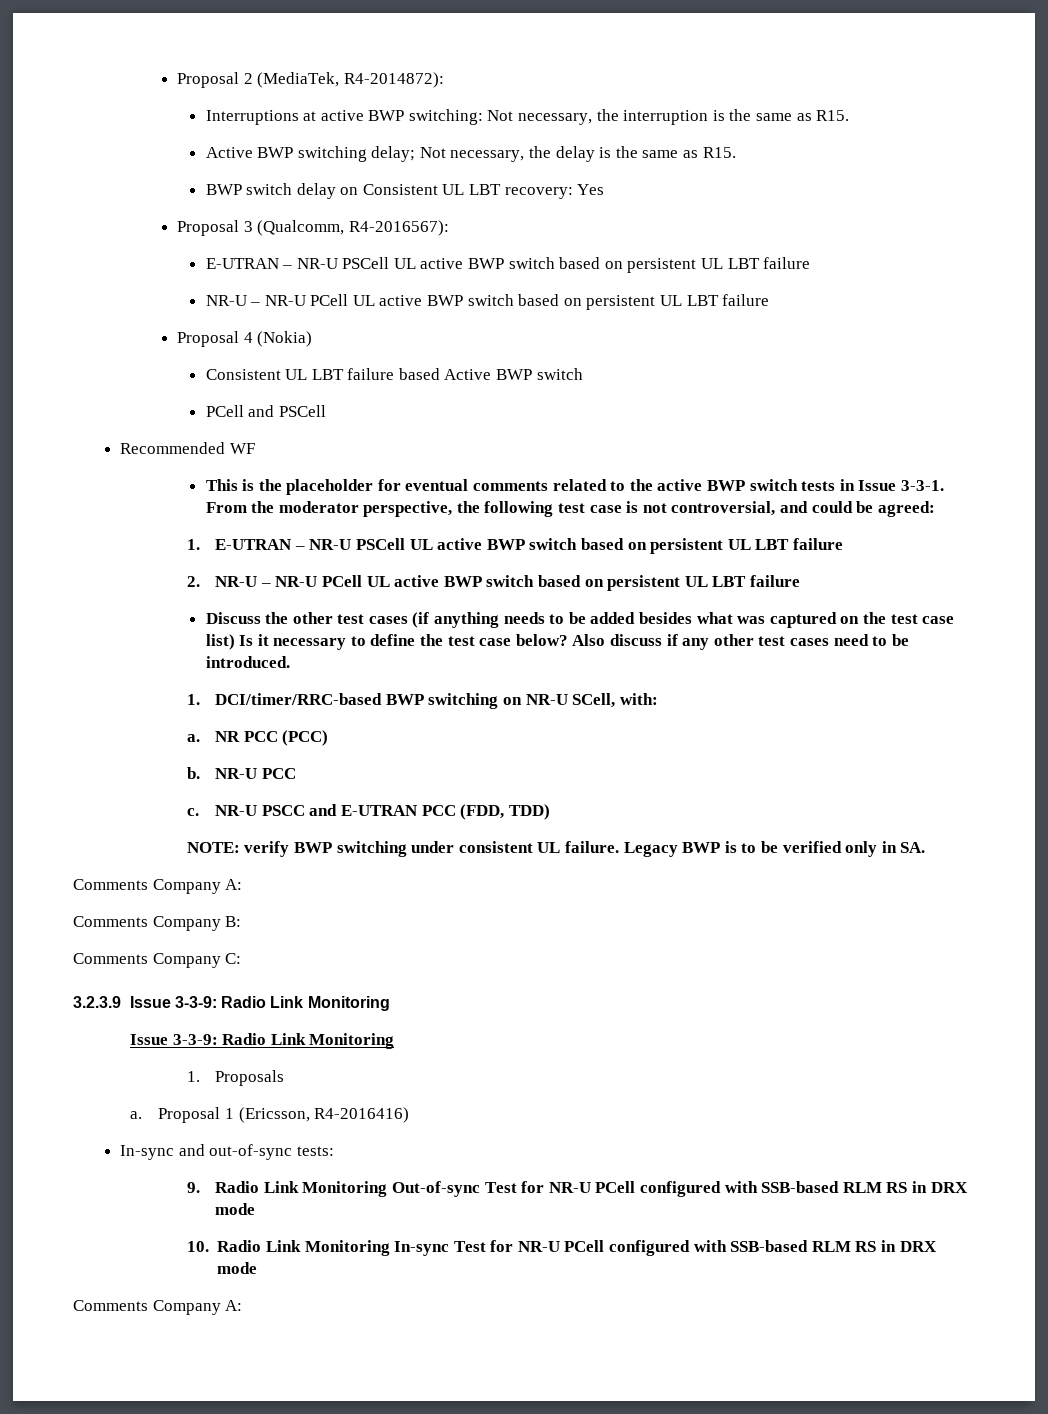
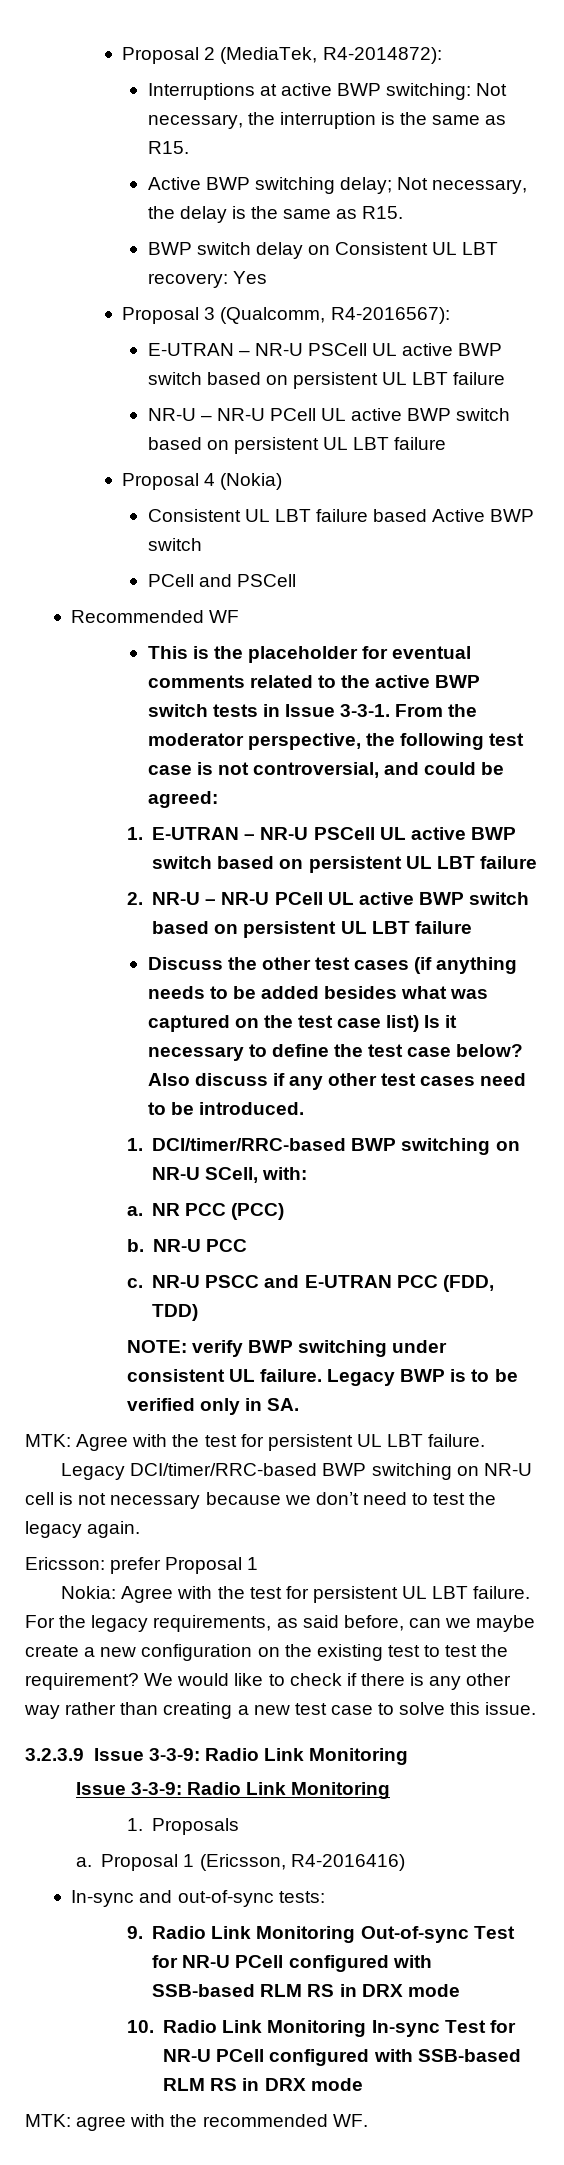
  Legacy BWP is to be verified only in SA.
- Comments Company A:
- Comments Company B:
- Comments Company C:
+ MTK: Agree with the test for persistent UL LBT failure.
+ Legacy DCI/timer/RRC-based BWP switching on NR-U cell is not necessary because we don’t need to test the legacy again.
+ Ericsson: prefer Proposal 1
+ Nokia: Agree with the test for persistent UL LBT failure. For the legacy requirements, as said before, can we maybe create a new configuration on the existing test to test the requirement? We would like to check if there is any other way rather than creating a new test case to solve this issue.
  10. Radio Link Monitoring In-sync Test for NR-U PCell configured with SSB-based RLM RS in DRX mode
- Comments Company A:
+ MTK: agree with the recommended WF.

